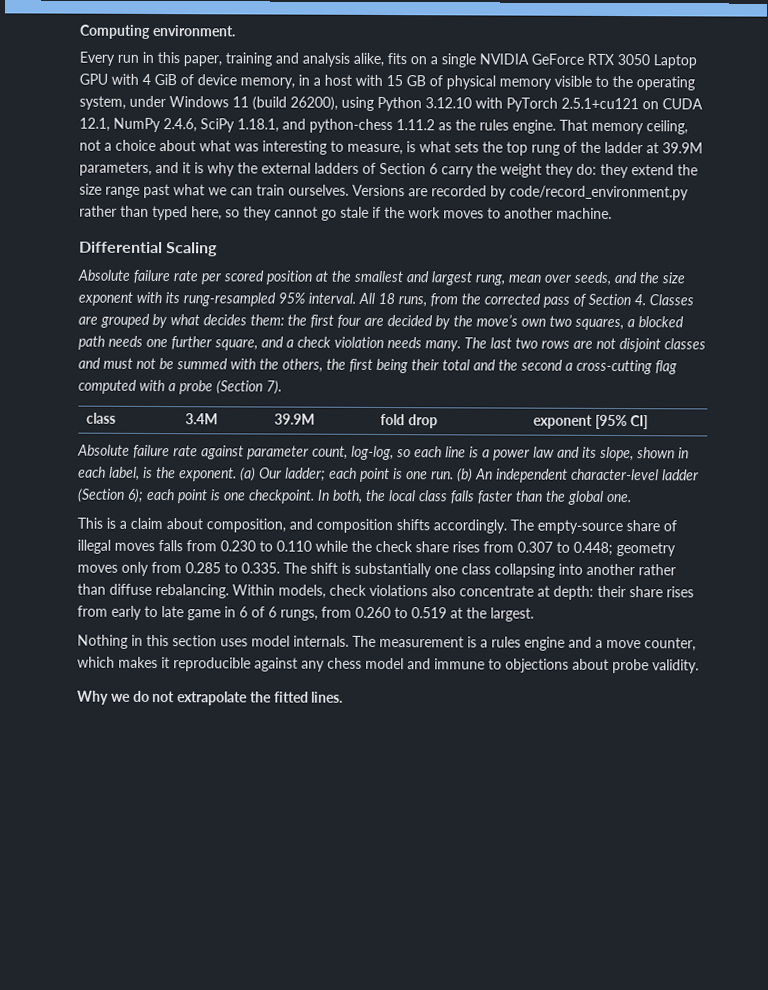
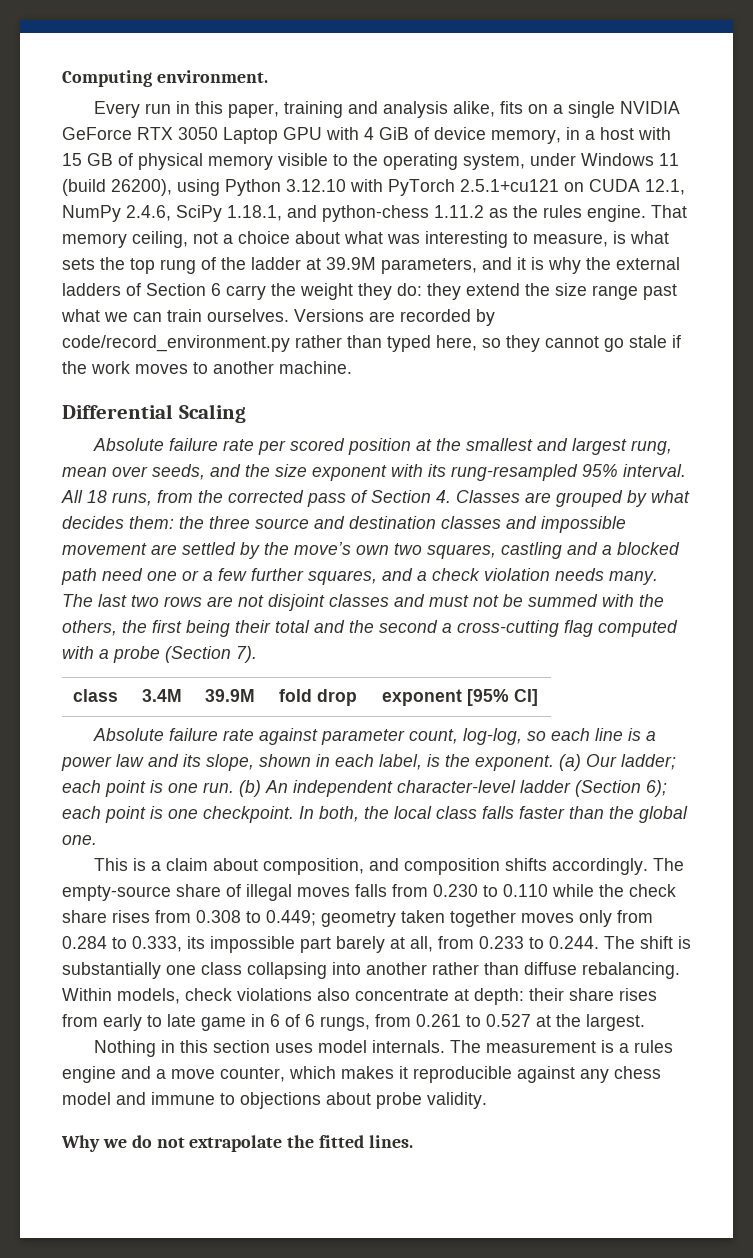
- All 18 runs, from the corrected pass of Section 4. Classes are grouped by what decides them: the first four are decided by the move’s own two squares, a blocked path needs one further square, and a check violation needs many.
+ All 18 runs, from the corrected pass of Section 4. Classes are grouped by what decides them: the three source and destination classes and impossible movement are settled by the move’s own two squares, castling and a blocked path need one or a few further squares, and a check violation needs many.
- The empty-source share of illegal moves falls from 0.230 to 0.110 while the check share rises from 0.307 to 0.448; geometry moves only from 0.285 to 0.335. The shift is substantially one class collapsing into another rather than diffuse rebalancing.
+ The empty-source share of illegal moves falls from 0.230 to 0.110 while the check share rises from 0.308 to 0.449; geometry taken together moves only from 0.284 to 0.333, its impossible part barely at all, from 0.233 to 0.244. The shift is substantially one class collapsing into another rather than diffuse rebalancing.
- Within models, check violations also concentrate at depth: their share rises from early to late game in 6 of 6 rungs, from 0.260 to 0.519 at the largest.
+ Within models, check violations also concentrate at depth: their share rises from early to late game in 6 of 6 rungs, from 0.261 to 0.527 at the largest.

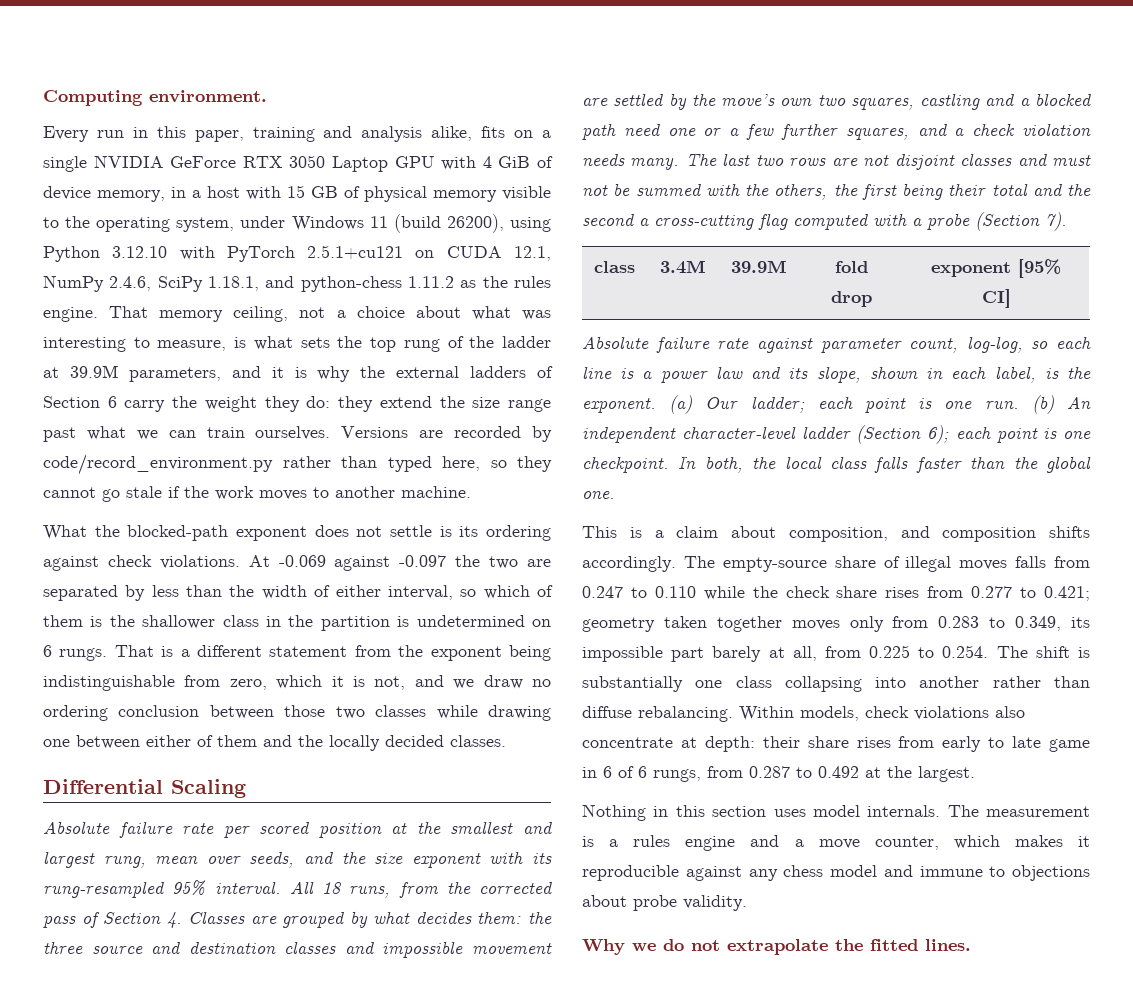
+ What the blocked-path exponent does not settle is its ordering against check violations. At -0.069 against -0.097 the two are separated by less than the width of either interval, so which of them is the shallower class in the partition is undetermined on 6 rungs. That is a different statement from the exponent being indistinguishable from zero, which it is not, and we draw no ordering conclusion between those two classes while drawing one between either of them and the locally decided classes.
- The empty-source share of illegal moves falls from 0.230 to 0.110 while the check share rises from 0.308 to 0.449; geometry taken together moves only from 0.284 to 0.333, its impossible part barely at all, from 0.233 to 0.244. The shift is substantially one class collapsing into another rather than diffuse rebalancing.
+ The empty-source share of illegal moves falls from 0.247 to 0.110 while the check share rises from 0.277 to 0.421; geometry taken together moves only from 0.283 to 0.349, its impossible part barely at all, from 0.225 to 0.254. The shift is substantially one class collapsing into another rather than diffuse rebalancing.
- Within models, check violations also concentrate at depth: their share rises from early to late game in 6 of 6 rungs, from 0.261 to 0.527 at the largest.
+ Within models, check violations also concentrate at depth: their share rises from early to late game in 6 of 6 rungs, from 0.287 to 0.492 at the largest.

